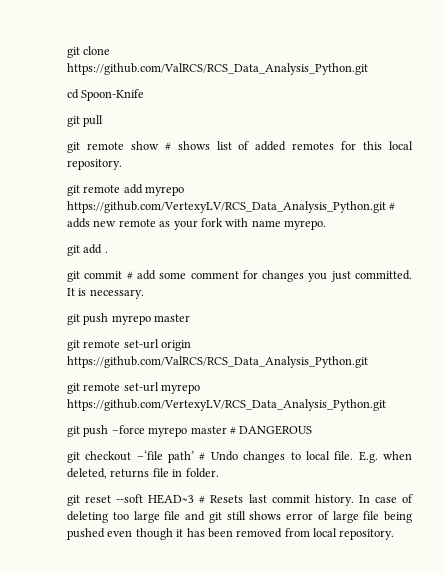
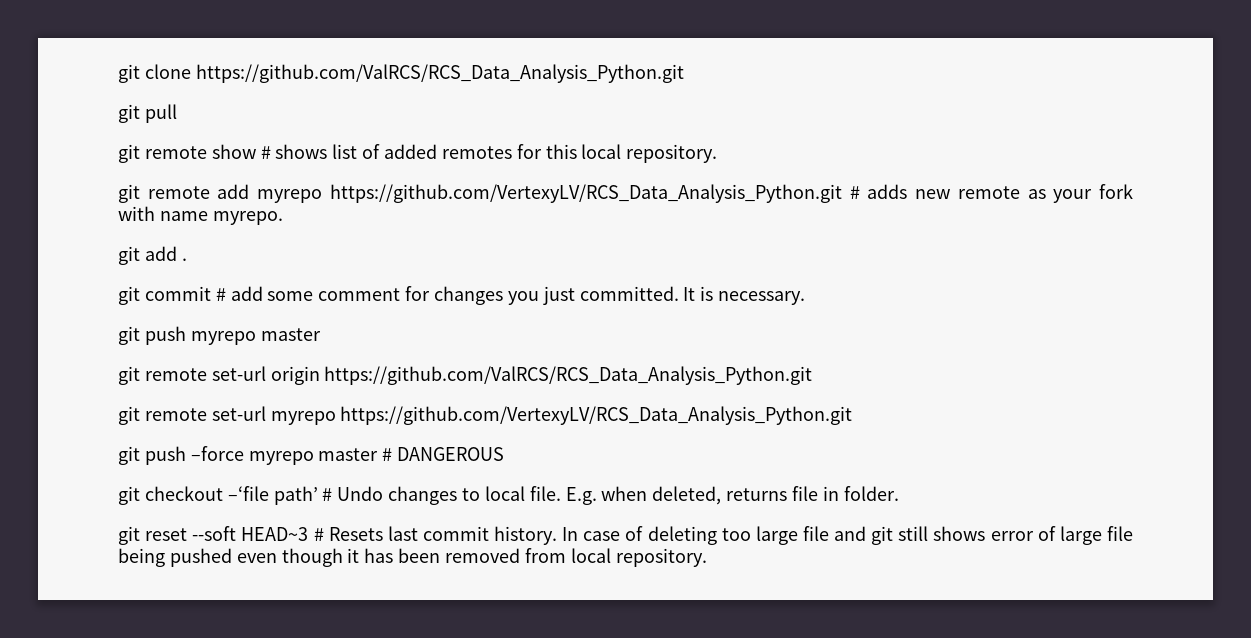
- cd Spoon-Knife

